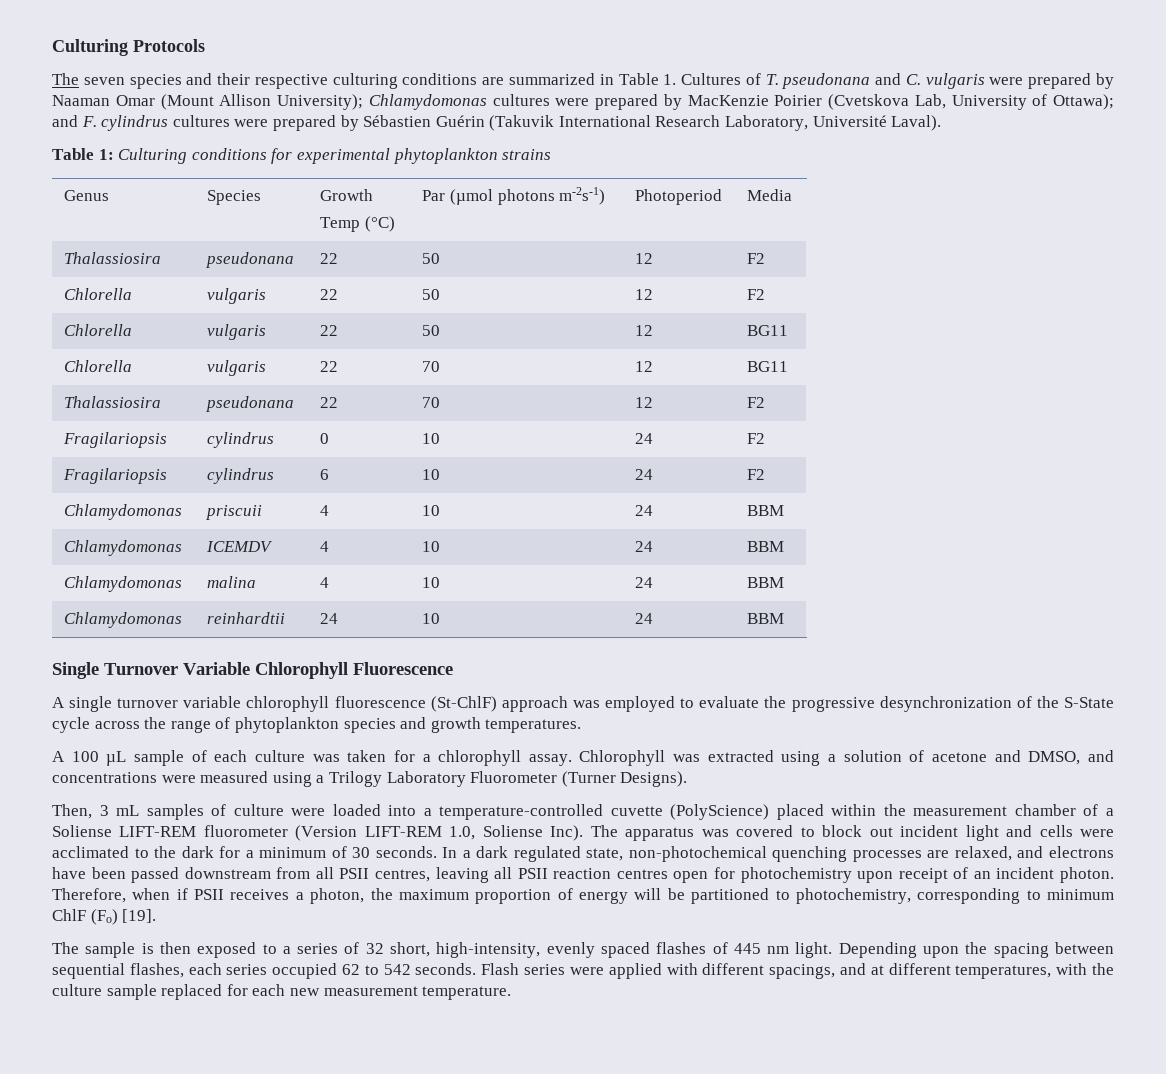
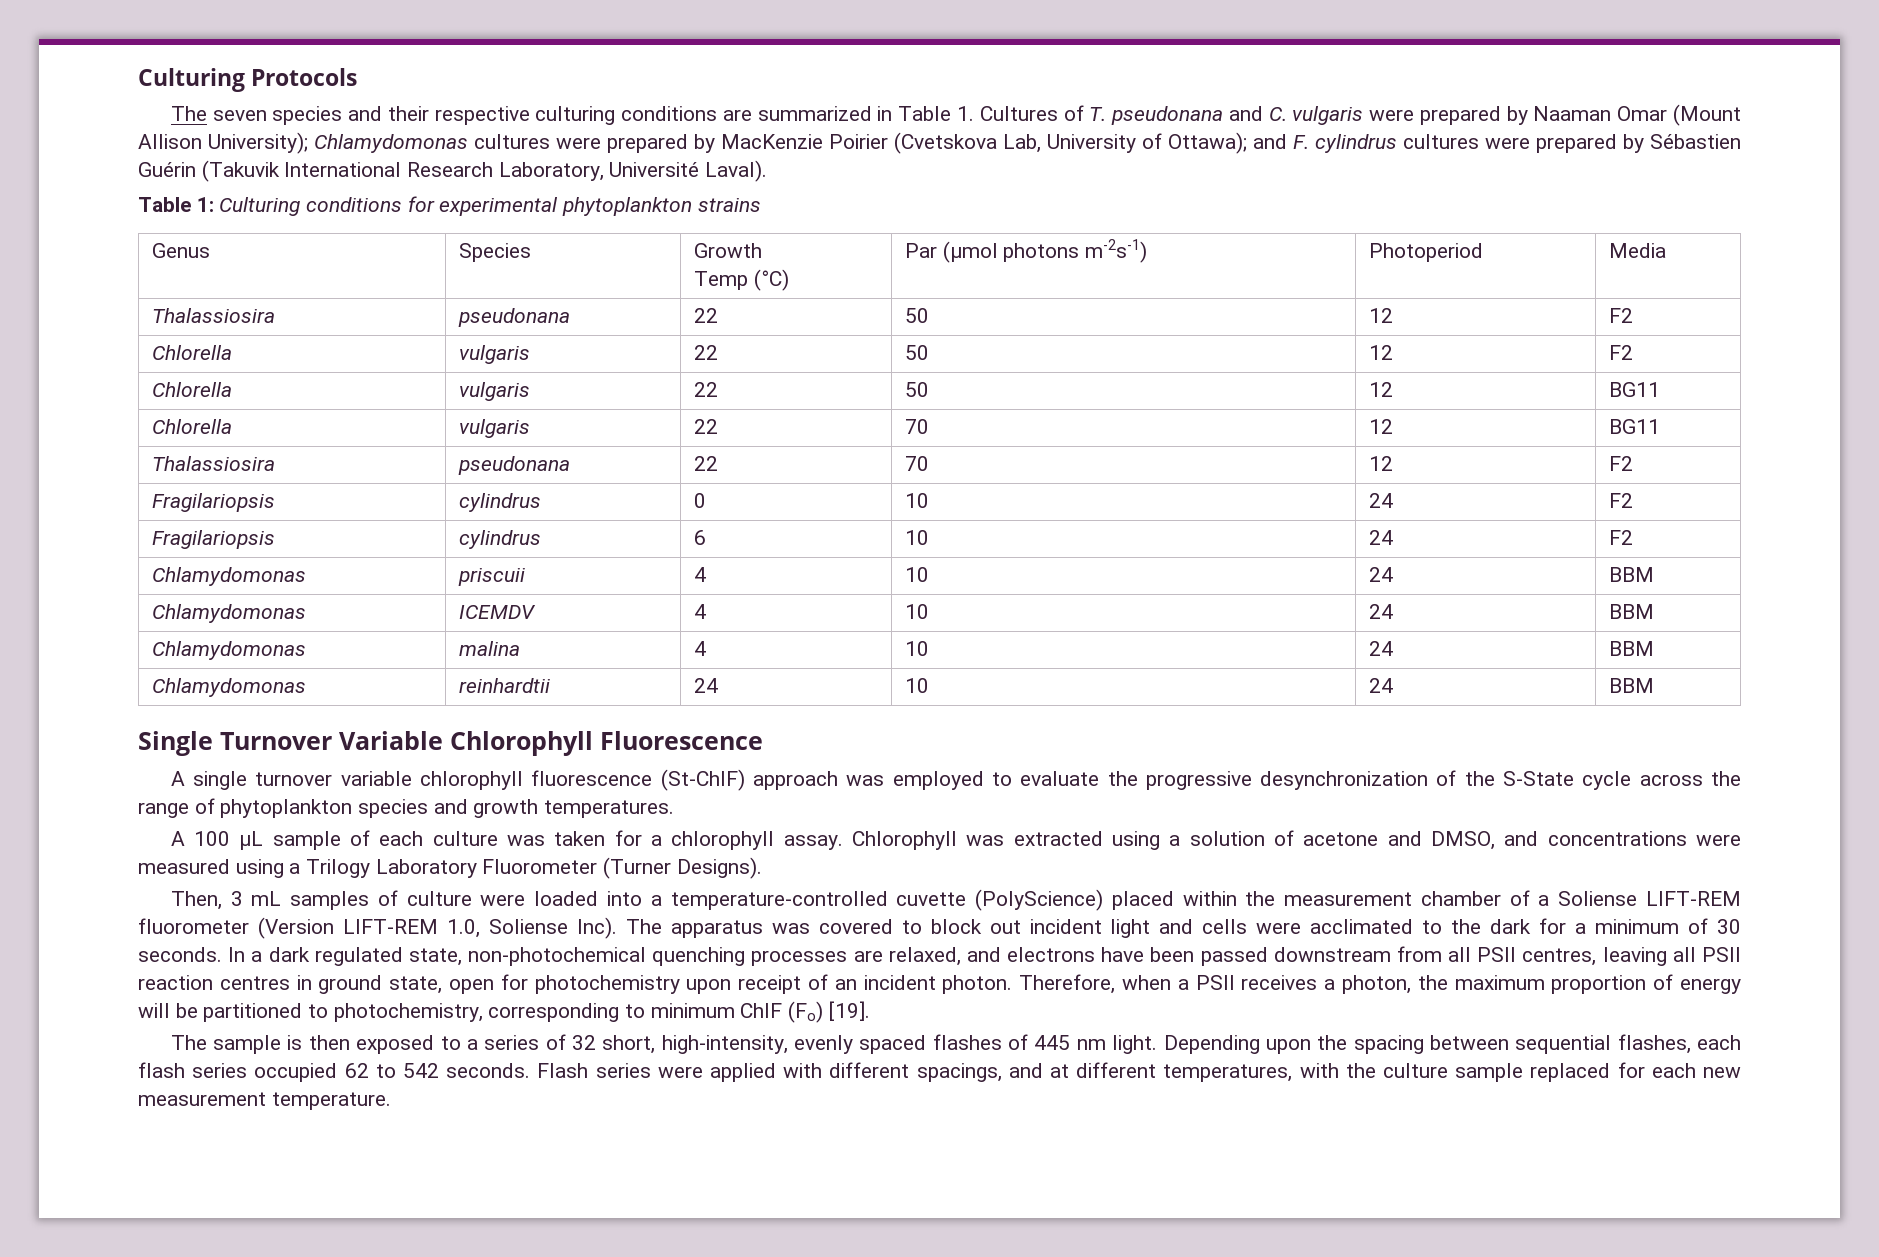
- In a dark regulated state, non-photochemical quenching processes are relaxed, and electrons have been passed downstream from all PSII centres, leaving all PSII reaction centres open for photochemistry upon receipt of an incident photon.
+ In a dark regulated state, non-photochemical quenching processes are relaxed, and electrons have been passed downstream from all PSII centres, leaving all PSII reaction centres in ground state, open for photochemistry upon receipt of an incident photon.
- Therefore, when if PSII receives a photon, the maximum proportion of energy will be partitioned to photochemistry, corresponding to minimum ChlF (Fo) [19].
+ Therefore, when a PSII receives a photon, the maximum proportion of energy will be partitioned to photochemistry, corresponding to minimum ChlF (Fo) [19].
- Depending upon the spacing between sequential flashes, each series occupied 62 to 542 seconds.
+ Depending upon the spacing between sequential flashes, each flash series occupied 62 to 542 seconds.

